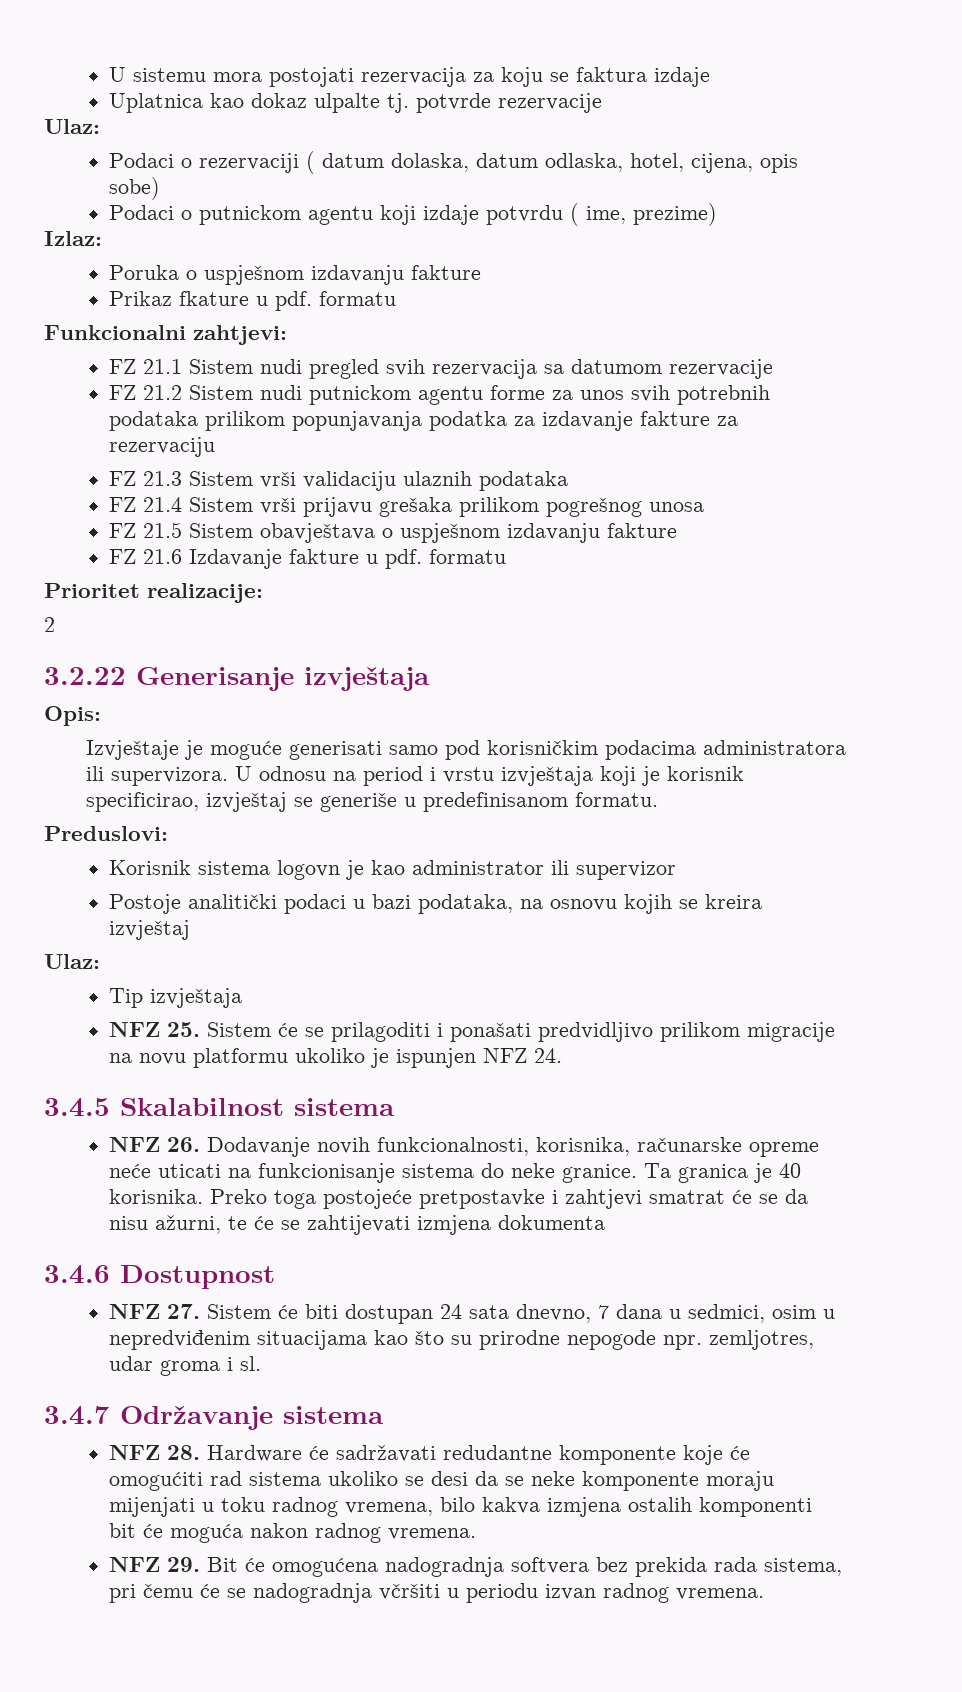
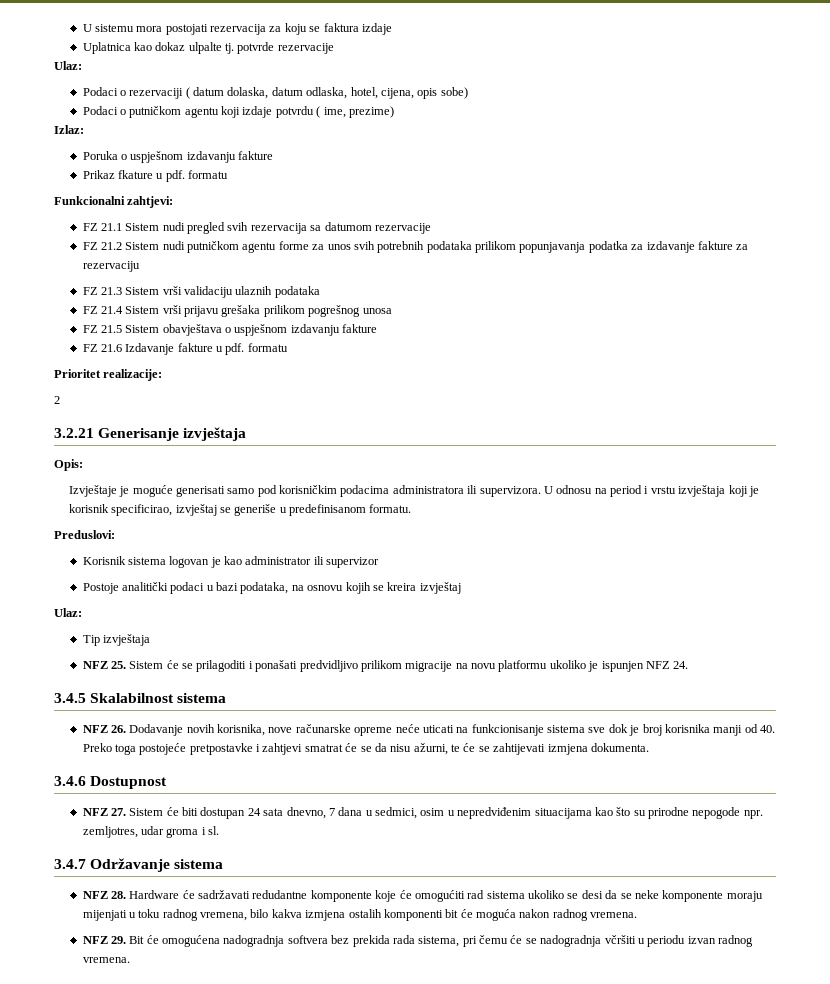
- Podaci o putnickom agentu koji izdaje potvrdu ( ime, prezime)
+ Podaci o putničkom agentu koji izdaje potvrdu ( ime, prezime)
- FZ 21.2 Sistem nudi putnickom agentu forme za unos svih potrebnih podataka prilikom popunjavanja podatka za izdavanje fakture za rezervaciju
+ FZ 21.2 Sistem nudi putničkom agentu forme za unos svih potrebnih podataka prilikom popunjavanja podatka za izdavanje fakture za rezervaciju
- 3.2.22 Generisanje izvještaja
+ 3.2.21 Generisanje izvještaja
- Korisnik sistema logovn je kao administrator ili supervizor
+ Korisnik sistema logovan je kao administrator ili supervizor
- NFZ 26. Dodavanje novih funkcionalnosti, korisnika, računarske opreme neće uticati na funkcionisanje sistema do neke granice. Ta granica je 40 korisnika. Preko toga postojeće pretpostavke i zahtjevi smatrat će se da nisu ažurni, te će se zahtijevati izmjena dokumenta
+ NFZ 26. Dodavanje novih korisnika, nove računarske opreme neće uticati na funkcionisanje sistema sve dok je broj korisnika manji od 40. Preko toga postojeće pretpostavke i zahtjevi smatrat će se da nisu ažurni, te će se zahtijevati izmjena dokumenta.

